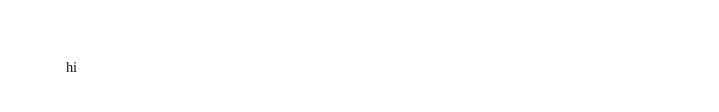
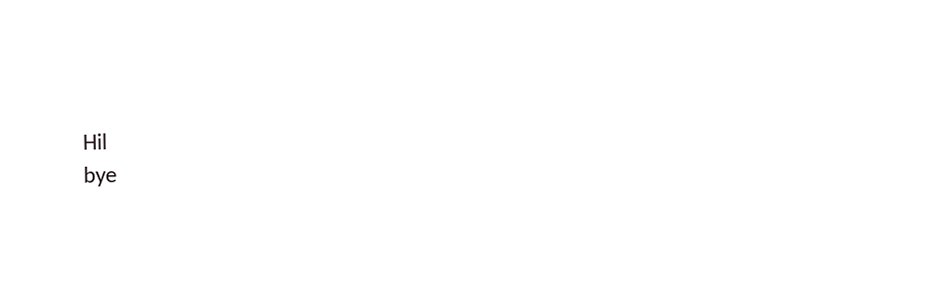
- hi
+ Hil
+ bye

